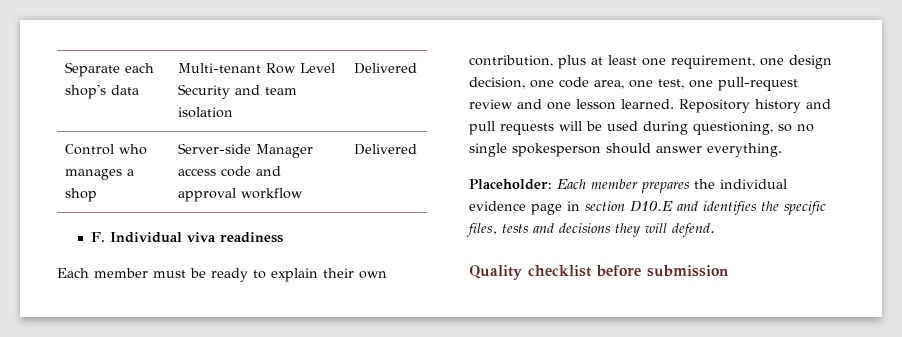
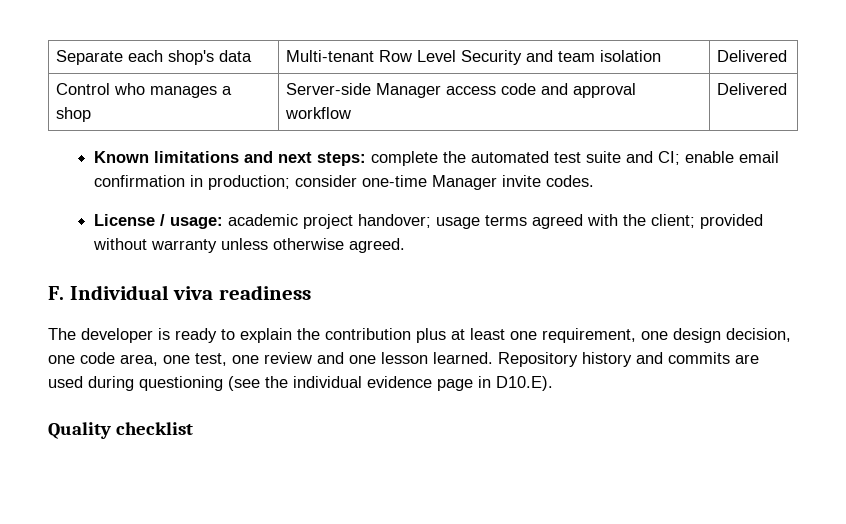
+ Known limitations and next steps: complete the automated test suite and CI; enable email confirmation in production; consider one-time Manager invite codes.
+ License / usage: academic project handover; usage terms agreed with the client; provided without warranty unless otherwise agreed.
  F. Individual viva readiness
- Each member must be ready to explain their own contribution, plus at least one requirement, one design decision, one code area, one test, one pull-request review and one lesson learned.
+ The developer is ready to explain the contribution plus at least one requirement, one design decision, one code area, one test, one review and one lesson learned.
- Repository history and pull requests will be used during questioning, so no single spokesperson should answer everything.
- Placeholder: Each member prepares the individual evidence page in section D10.E and identifies the specific files, tests and decisions they will defend.
+ Repository history and commits are used during questioning (see the individual evidence page in D10.E).
- Quality checklist before submission
+ Quality checklist

